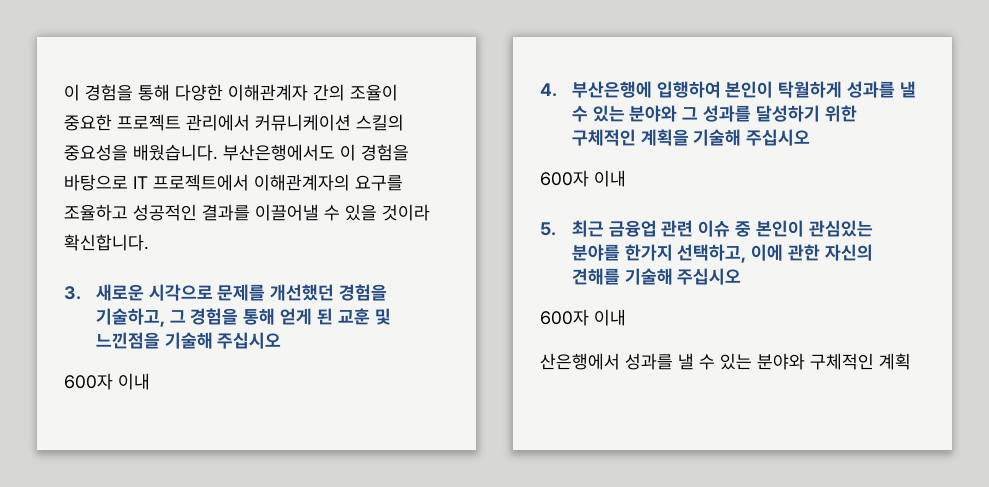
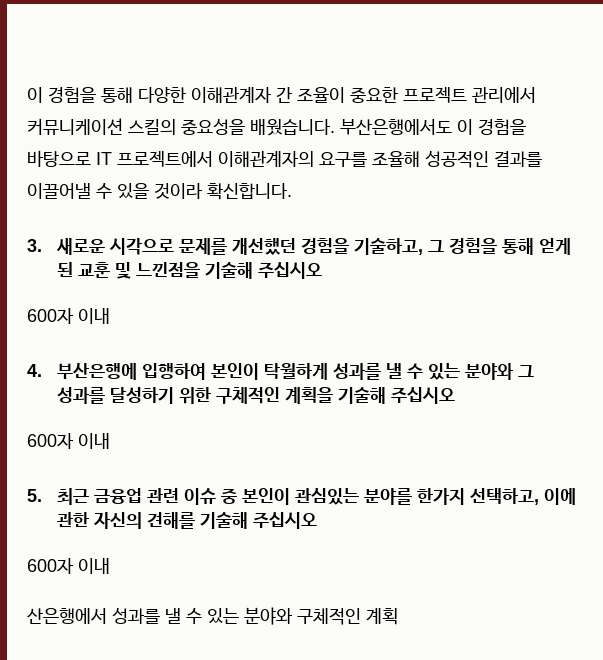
- 이 경험을 통해 다양한 이해관계자 간의 조율이 중요한 프로젝트 관리에서 커뮤니케이션 스킬의 중요성을 배웠습니다.
+ 이 경험을 통해 다양한 이해관계자 간 조율이 중요한 프로젝트 관리에서 커뮤니케이션 스킬의 중요성을 배웠습니다.
- 부산은행에서도 이 경험을 바탕으로 IT 프로젝트에서 이해관계자의 요구를 조율하고 성공적인 결과를 이끌어낼 수 있을 것이라 확신합니다.
+ 부산은행에서도 이 경험을 바탕으로 IT 프로젝트에서 이해관계자의 요구를 조율해 성공적인 결과를 이끌어낼 수 있을 것이라 확신합니다.

